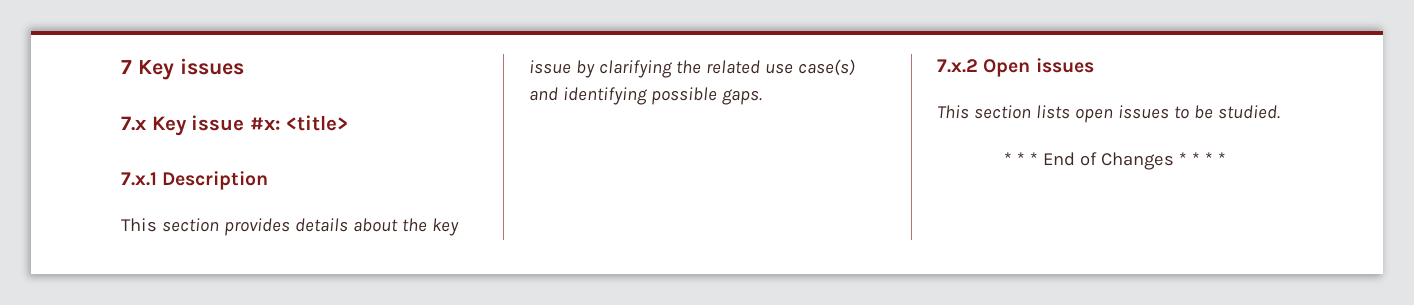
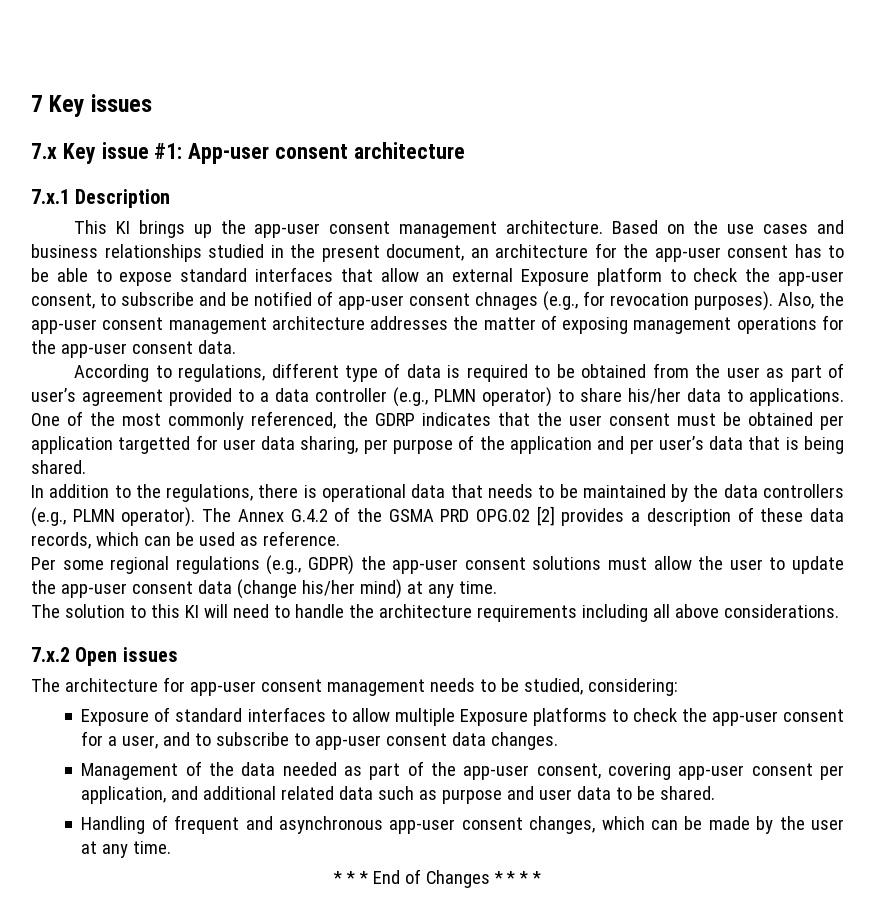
- 7.x Key issue #x: <title>
+ 7.x Key issue #1: App-user consent architecture
- This section provides details about the key issue by clarifying the related use case(s) and identifying possible gaps.
+ This KI brings up the app-user consent management architecture. Based on the use cases and business relationships studied in the present document, an architecture for the app-user consent has to be able to expose standard interfaces that allow an external Exposure platform to check the app-user consent, to subscribe and be notified of app-user consent chnages (e.g., for revocation purposes). Also, the app-user consent management architecture addresses the matter of exposing management operations for the app-user consent data.
+ According to regulations, different type of data is required to be obtained from the user as part of user’s agreement provided to a data controller (e.g., PLMN operator) to share his/her data to applications. One of the most commonly referenced, the GDRP indicates that the user consent must be obtained per application targetted for user data sharing, per purpose of the application and per user’s data that is being shared.
+ In addition to the regulations, there is operational data that needs to be maintained by the data controllers (e.g., PLMN operator). The Annex G.4.2 of the GSMA PRD OPG.02 [2] provides a description of these data records, which can be used as reference.
+ Per some regional regulations (e.g., GDPR) the app-user consent solutions must allow the user to update the app-user consent data (change his/her mind) at any time.
+ The solution to this KI will need to handle the architecture requirements including all above considerations.
  7.x.2 Open issues
- This section lists open issues to be studied.
+ The architecture for app-user consent management needs to be studied, considering:
+ Exposure of standard interfaces to allow multiple Exposure platforms to check the app-user consent for a user, and to subscribe to app-user consent data changes.
+ Management of the data needed as part of the app-user consent, covering app-user consent per application, and additional related data such as purpose and user data to be shared.
+ Handling of frequent and asynchronous app-user consent changes, which can be made by the user at any time.

